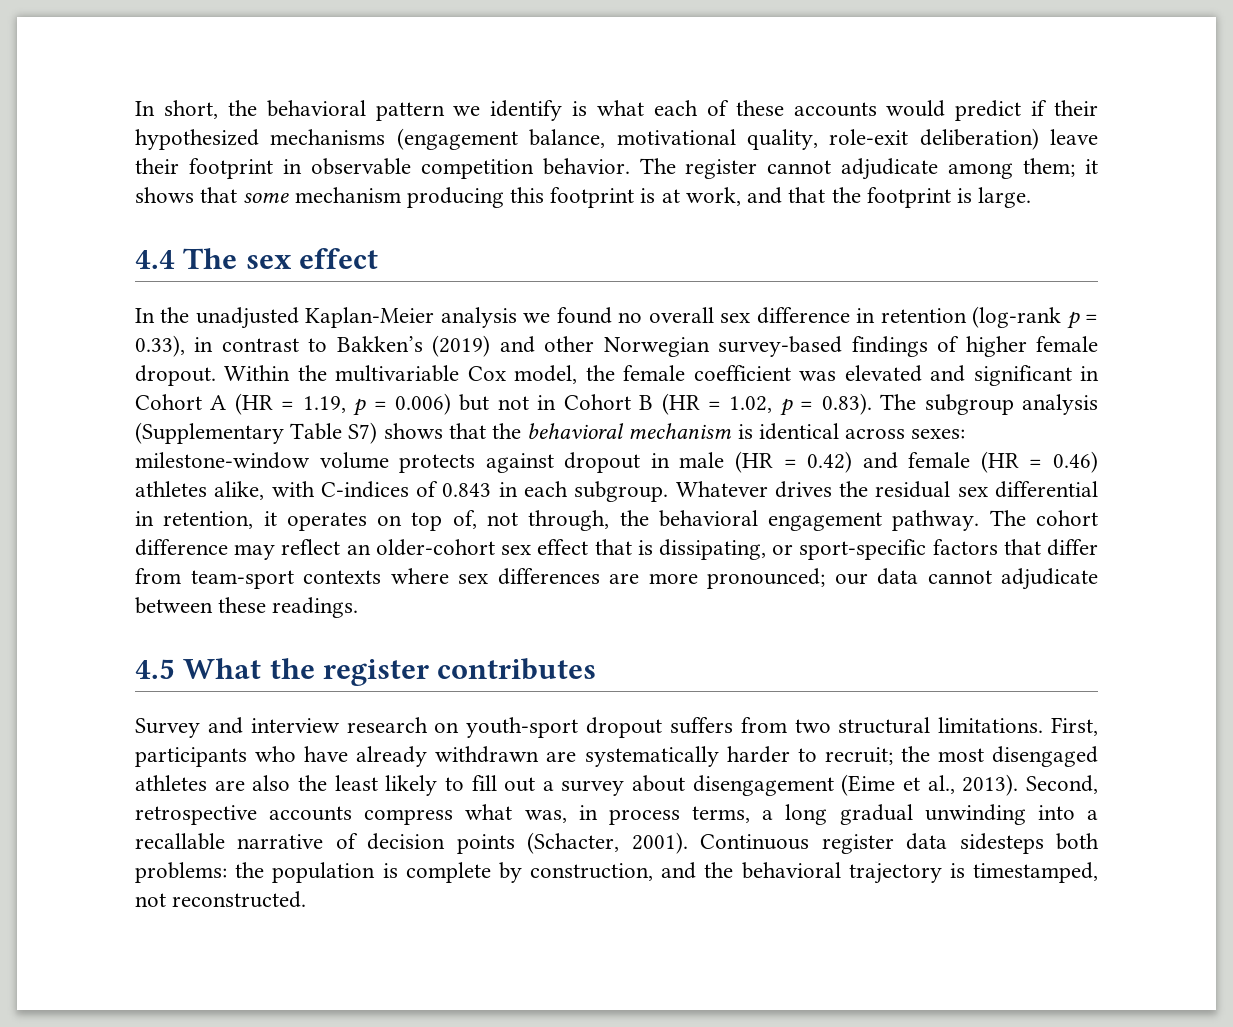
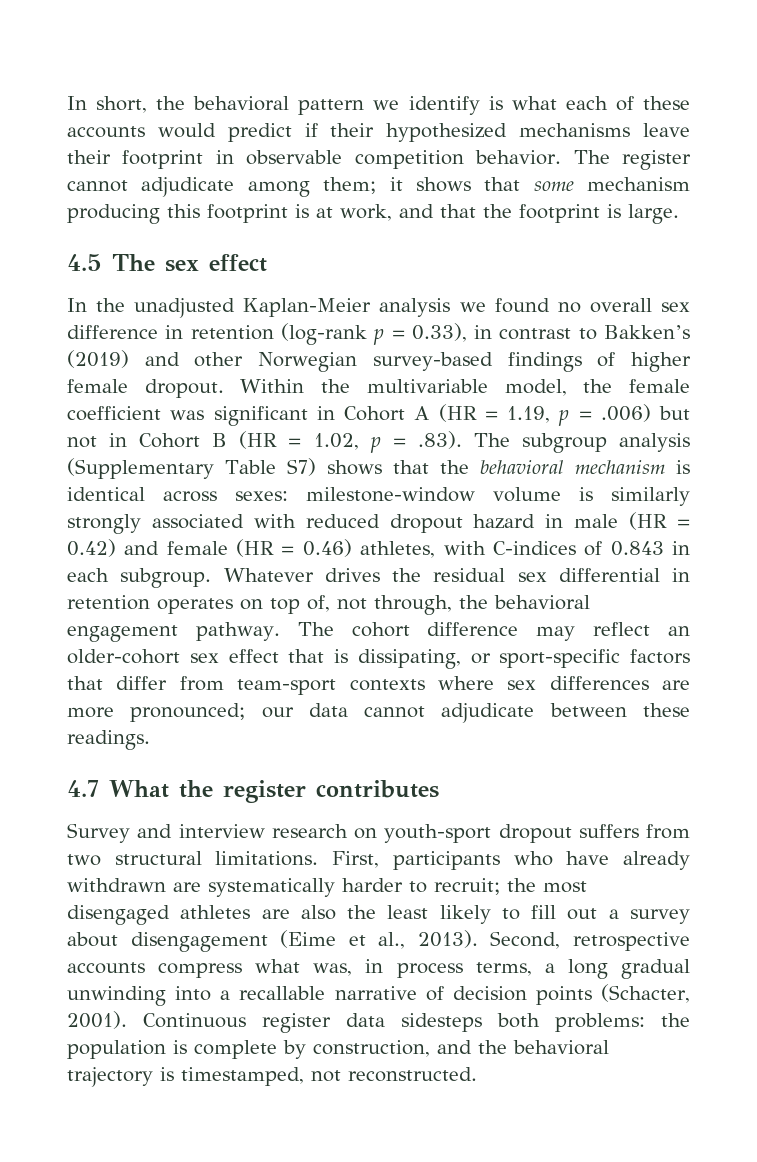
- In short, the behavioral pattern we identify is what each of these accounts would predict if their hypothesized mechanisms (engagement balance, motivational quality, role-exit deliberation) leave their footprint in observable competition behavior.
+ In short, the behavioral pattern we identify is what each of these accounts would predict if their hypothesized mechanisms leave their footprint in observable competition behavior.
- 4.4 The sex effect
+ 4.5 The sex effect
- Within the multivariable Cox model, the female coefficient was elevated and significant in Cohort A (HR = 1.19, p = 0.006) but not in Cohort B (HR = 1.02, p = 0.83). The subgroup analysis (Supplementary Table S7) shows that the behavioral mechanism is identical across sexes:
+ Within the multivariable model, the female coefficient was significant in Cohort A (HR = 1.19, p = .006) but not in Cohort B (HR = 1.02, p = .83). The subgroup analysis (Supplementary Table S7) shows that the behavioral mechanism is identical across sexes:
- milestone-window volume protects against dropout in male (HR = 0.42) and female (HR = 0.46) athletes alike, with C-indices of 0.843 in each subgroup.
+ milestone-window volume is similarly strongly associated with reduced dropout hazard in male (HR = 0.42) and female (HR = 0.46) athletes, with C-indices of 0.843 in each subgroup.
- Whatever drives the residual sex differential in retention, it operates on top of, not through, the behavioral engagement pathway.
+ Whatever drives the residual sex differential in retention operates on top of, not through, the behavioral engagement pathway.
- 4.5 What the register contributes
+ 4.7 What the register contributes

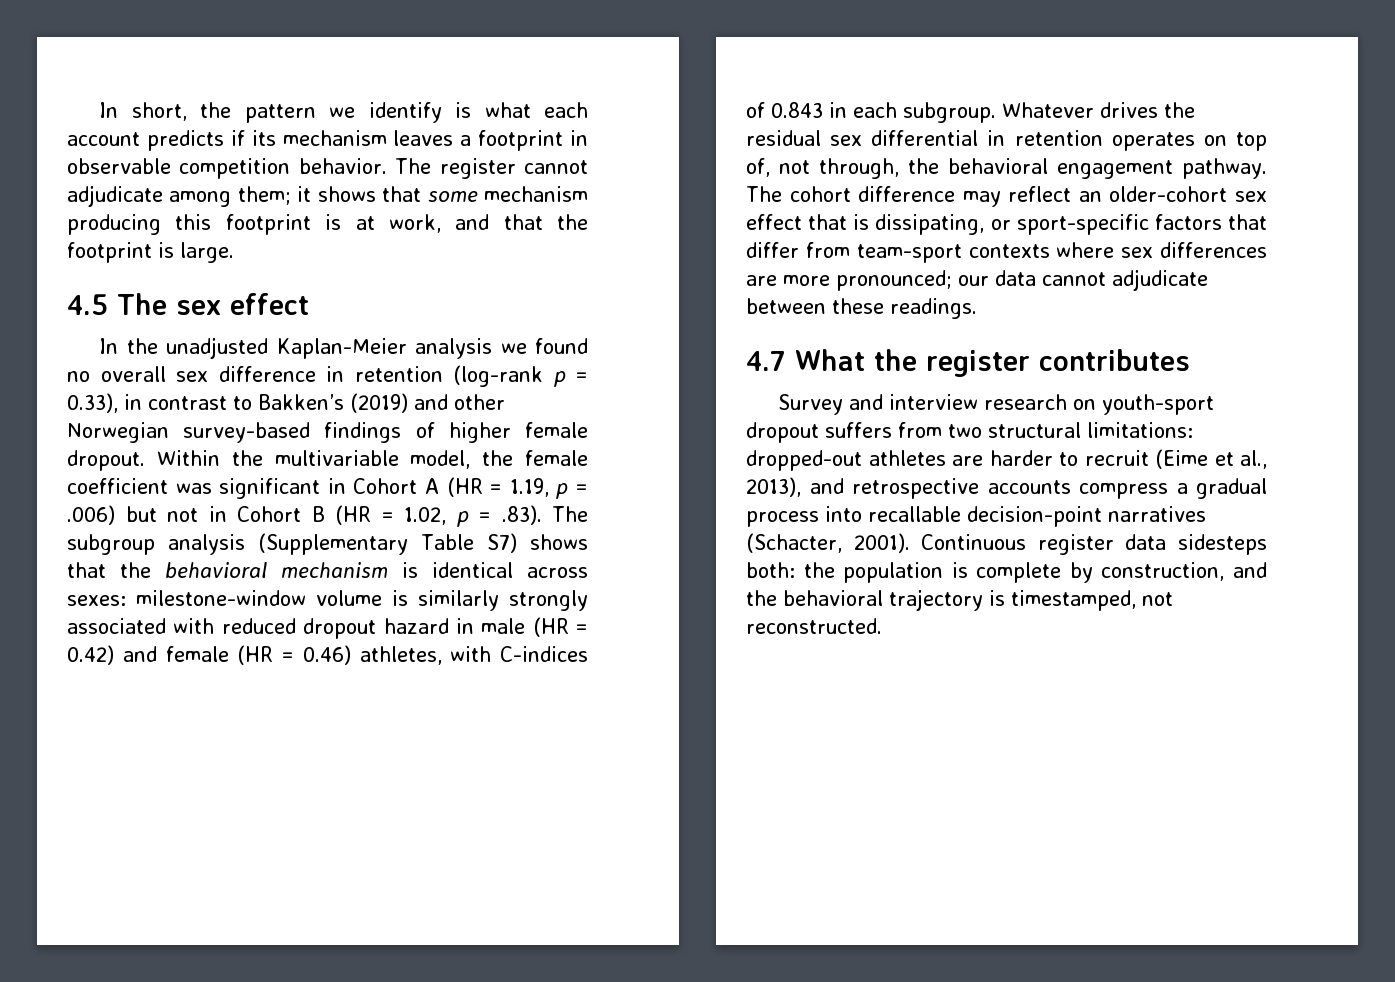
- In short, the behavioral pattern we identify is what each of these accounts would predict if their hypothesized mechanisms leave their footprint in observable competition behavior.
+ In short, the pattern we identify is what each account predicts if its mechanism leaves a footprint in observable competition behavior.
- Survey and interview research on youth-sport dropout suffers from two structural limitations. First, participants who have already withdrawn are systematically harder to recruit; the most disengaged athletes are also the least likely to fill out a survey about disengagement (Eime et al., 2013). Second, retrospective accounts compress what was, in process terms, a long gradual unwinding into a recallable narrative of decision points (Schacter, 2001).
+ Survey and interview research on youth-sport dropout suffers from two structural limitations: dropped-out athletes are harder to recruit (Eime et al., 2013), and retrospective accounts compress a gradual process into recallable decision-point narratives (Schacter, 2001).
- Continuous register data sidesteps both problems: the population is complete by construction, and the behavioral trajectory is timestamped, not reconstructed.
+ Continuous register data sidesteps both: the population is complete by construction, and the behavioral trajectory is timestamped, not reconstructed.

